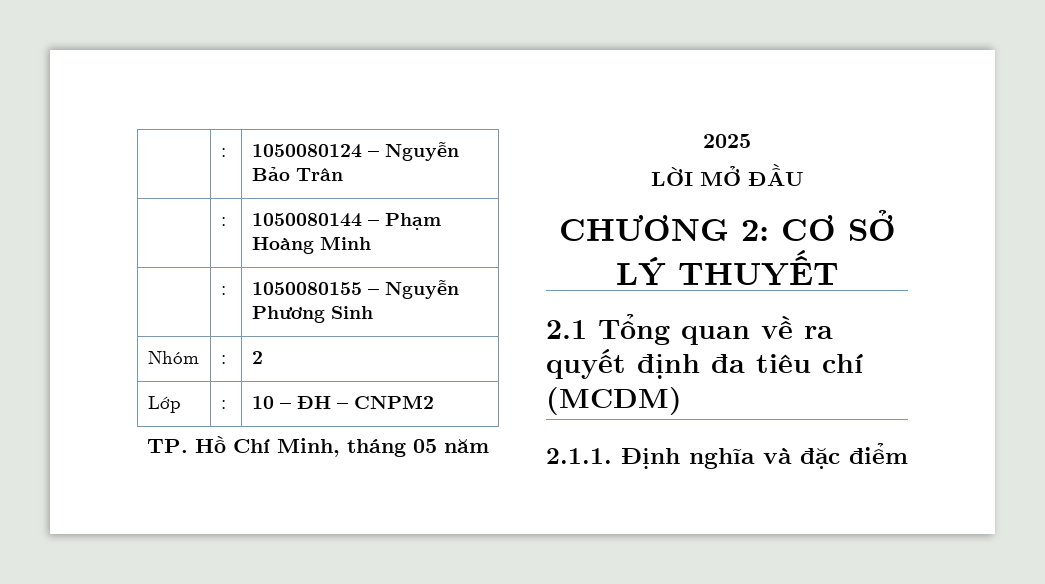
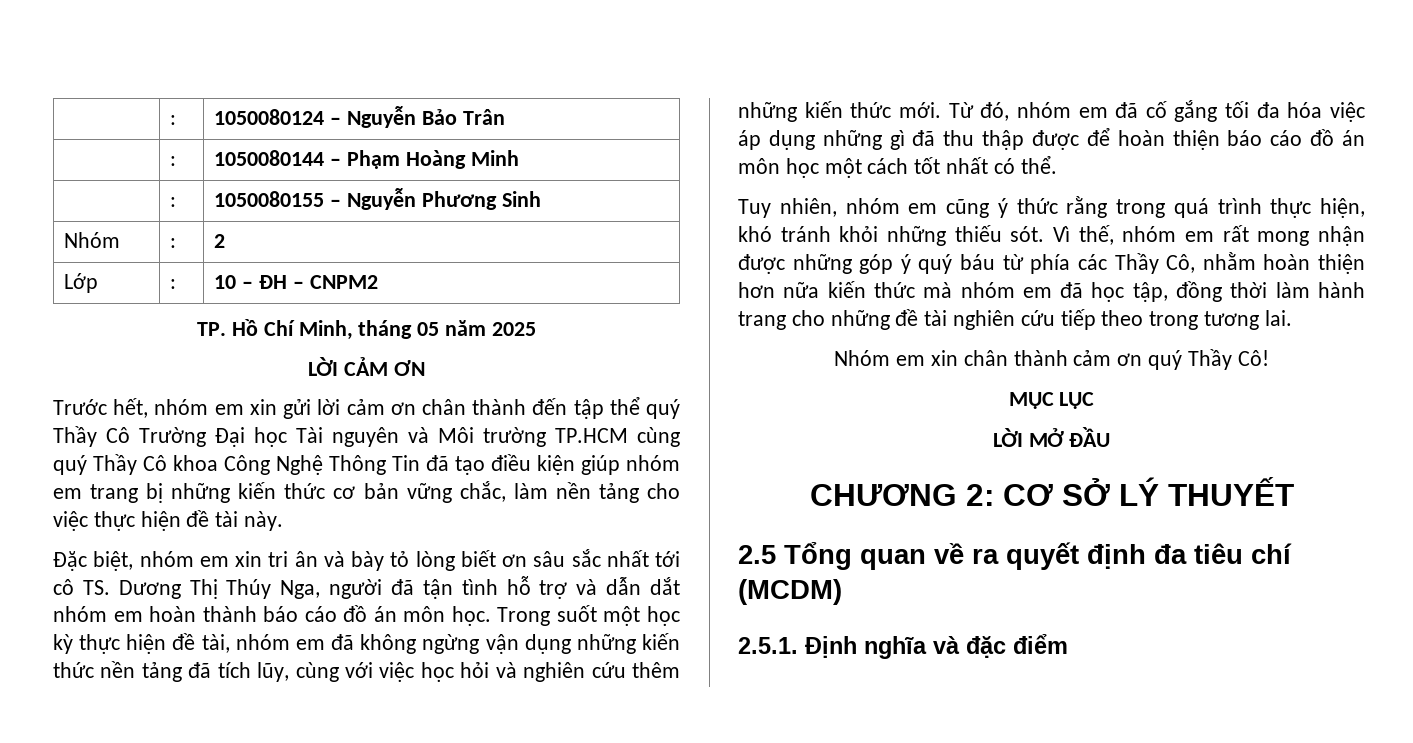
+ LỜI CẢM ƠN
+ Trước hết, nhóm em xin gửi lời cảm ơn chân thành đến tập thể quý Thầy Cô Trường Đại học Tài nguyên và Môi trường TP.HCM cùng quý Thầy Cô khoa Công Nghệ Thông Tin đã tạo điều kiện giúp nhóm em trang bị những kiến thức cơ bản vững chắc, làm nền tảng cho việc thực hiện đề tài này.
+ Đặc biệt, nhóm em xin tri ân và bày tỏ lòng biết ơn sâu sắc nhất tới cô TS. Dương Thị Thúy Nga, người đã tận tình hỗ trợ và dẫn dắt nhóm em hoàn thành báo cáo đồ án môn học. Trong suốt một học kỳ thực hiện đề tài, nhóm em đã không ngừng vận dụng những kiến thức nền tảng đã tích lũy, cùng với việc học hỏi và nghiên cứu thêm những kiến thức mới. Từ đó, nhóm em đã cố gắng tối đa hóa việc áp dụng những gì đã thu thập được để hoàn thiện báo cáo đồ án môn học một cách tốt nhất có thể.
+ Tuy nhiên, nhóm em cũng ý thức rằng trong quá trình thực hiện, khó tránh khỏi những thiếu sót. Vì thế, nhóm em rất mong nhận được những góp ý quý báu từ phía các Thầy Cô, nhằm hoàn thiện hơn nữa kiến thức mà nhóm em đã học tập, đồng thời làm hành trang cho những đề tài nghiên cứu tiếp theo trong tương lai.
+ Nhóm em xin chân thành cảm ơn quý Thầy Cô!
+ MỤC LỤC
- 2.1 Tổng quan về ra quyết định đa tiêu chí (MCDM)
+ 2.5 Tổng quan về ra quyết định đa tiêu chí (MCDM)
- 2.1.1. Định nghĩa và đặc điểm
+ 2.5.1. Định nghĩa và đặc điểm

